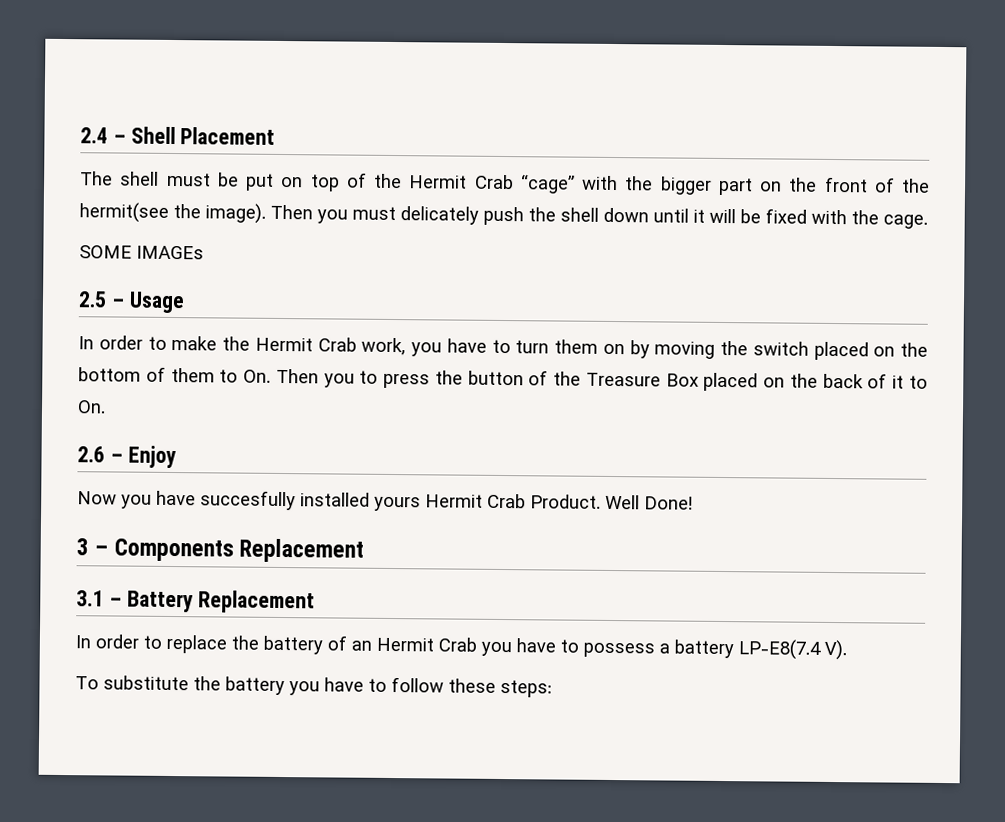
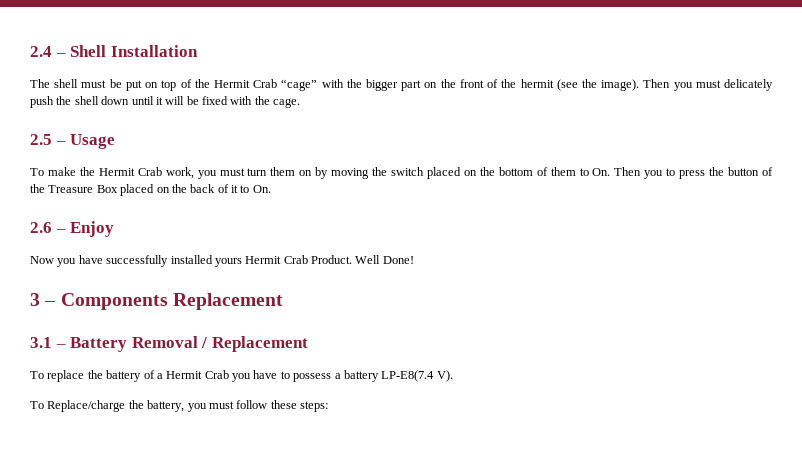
- 2.4 – Shell Placement
+ 2.4 – Shell Installation
- The shell must be put on top of the Hermit Crab “cage” with the bigger part on the front of the hermit(see the image).
+ The shell must be put on top of the Hermit Crab “cage” with the bigger part on the front of the hermit (see the image).
- SOME IMAGEs
- In order to make the Hermit Crab work, you have to turn them on by moving the switch placed on the bottom of them to On. Then you to press the button of the Treasure Box placed on the back of it to On.
+ To make the Hermit Crab work, you must turn them on by moving the switch placed on the bottom of them to On. Then you to press the button of the Treasure Box placed on the back of it to On.
- Now you have succesfully installed yours Hermit Crab Product.
+ Now you have successfully installed yours Hermit Crab Product.
- 3.1 – Battery Replacement
- In order to replace the battery of an Hermit Crab you have to possess a battery LP-E8(7.4 V).
+ 3.1 – Battery Removal / Replacement
+ To replace the battery of a Hermit Crab you have to possess a battery LP-E8(7.4 V).
- To substitute the battery you have to follow these steps:
+ To Replace/charge the battery, you must follow these steps:

